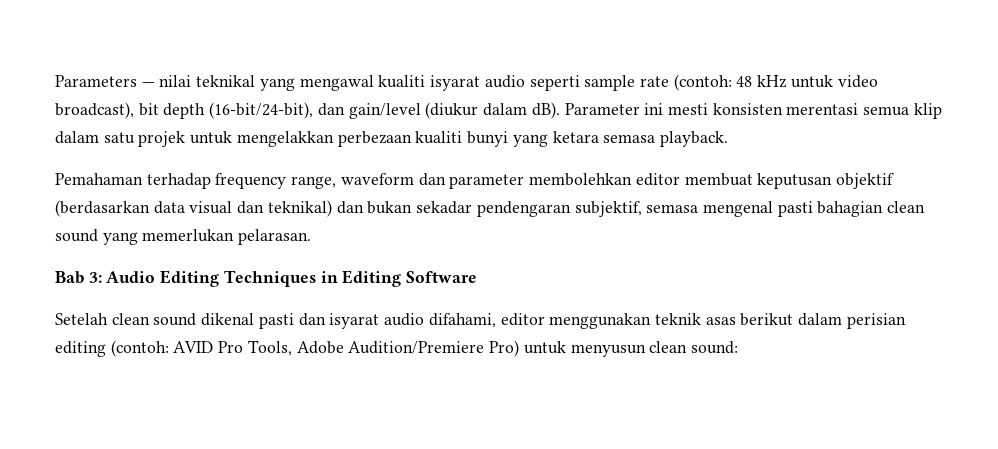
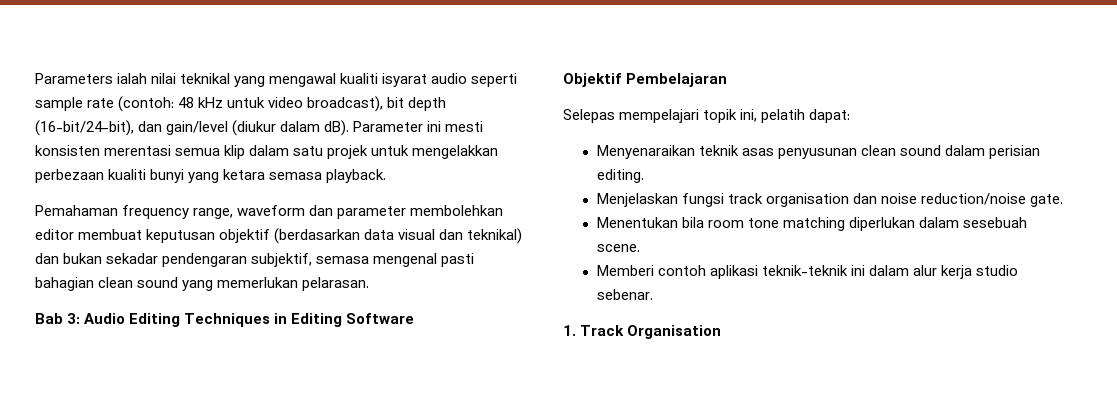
- Parameters — nilai teknikal yang mengawal kualiti isyarat audio seperti sample rate (contoh: 48 kHz untuk video broadcast), bit depth (16-bit/24-bit), dan gain/level (diukur dalam dB).
+ Parameters ialah nilai teknikal yang mengawal kualiti isyarat audio seperti sample rate (contoh: 48 kHz untuk video broadcast), bit depth (16-bit/24-bit), dan gain/level (diukur dalam dB).
- Pemahaman terhadap frequency range, waveform dan parameter membolehkan editor membuat keputusan objektif (berdasarkan data visual dan teknikal) dan bukan sekadar pendengaran subjektif, semasa mengenal pasti bahagian clean sound yang memerlukan pelarasan.
+ Pemahaman frequency range, waveform dan parameter membolehkan editor membuat keputusan objektif (berdasarkan data visual dan teknikal) dan bukan sekadar pendengaran subjektif, semasa mengenal pasti bahagian clean sound yang memerlukan pelarasan.
- Setelah clean sound dikenal pasti dan isyarat audio difahami, editor menggunakan teknik asas berikut dalam perisian editing (contoh: AVID Pro Tools, Adobe Audition/Premiere Pro) untuk menyusun clean sound:
+ Objektif Pembelajaran
+ Selepas mempelajari topik ini, pelatih dapat:
+ Menyenaraikan teknik asas penyusunan clean sound dalam perisian editing.
+ Menjelaskan fungsi track organisation dan noise reduction/noise gate.
+ Menentukan bila room tone matching diperlukan dalam sesebuah scene.
+ Memberi contoh aplikasi teknik-teknik ini dalam alur kerja studio sebenar.
+ 1. Track Organisation

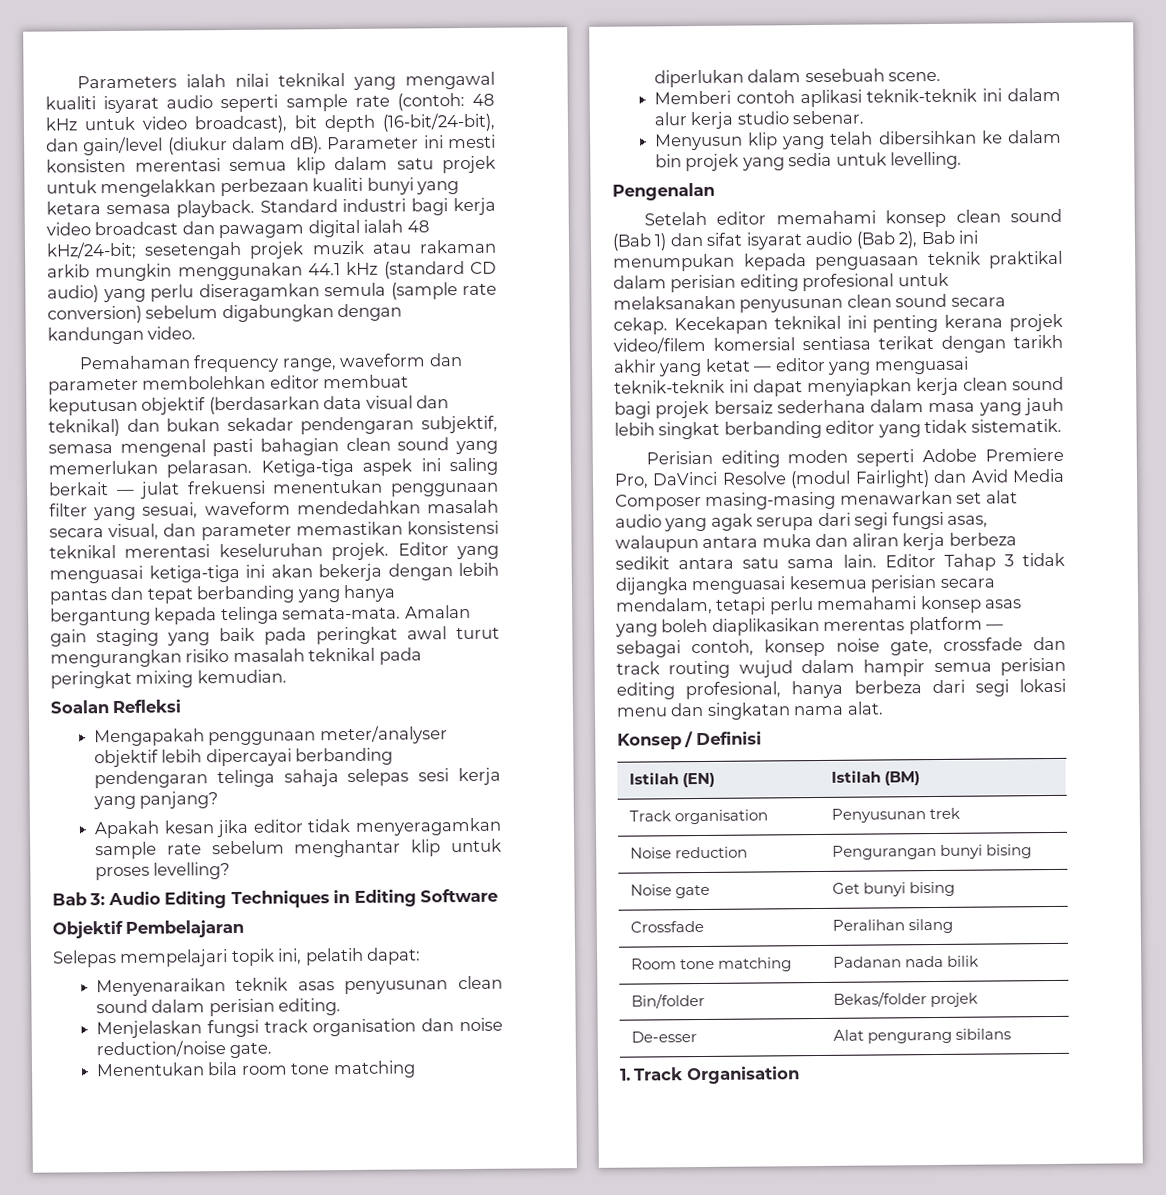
+ Standard industri bagi kerja video broadcast dan pawagam digital ialah 48 kHz/24-bit; sesetengah projek muzik atau rakaman arkib mungkin menggunakan 44.1 kHz (standard CD audio) yang perlu diseragamkan semula (sample rate conversion) sebelum digabungkan dengan kandungan video.
+ Ketiga-tiga aspek ini saling berkait — julat frekuensi menentukan penggunaan filter yang sesuai, waveform mendedahkan masalah secara visual, dan parameter memastikan konsistensi teknikal merentasi keseluruhan projek. Editor yang menguasai ketiga-tiga ini akan bekerja dengan lebih pantas dan tepat berbanding yang hanya bergantung kepada telinga semata-mata. Amalan gain staging yang baik pada peringkat awal turut mengurangkan risiko masalah teknikal pada peringkat mixing kemudian.
+ Soalan Refleksi
+ Mengapakah penggunaan meter/analyser objektif lebih dipercayai berbanding pendengaran telinga sahaja selepas sesi kerja yang panjang?
+ Apakah kesan jika editor tidak menyeragamkan sample rate sebelum menghantar klip untuk proses levelling?
+ Menyusun klip yang telah dibersihkan ke dalam bin projek yang sedia untuk levelling.
+ Pengenalan
+ Setelah editor memahami konsep clean sound (Bab 1) dan sifat isyarat audio (Bab 2), Bab ini menumpukan kepada penguasaan teknik praktikal dalam perisian editing profesional untuk melaksanakan penyusunan clean sound secara cekap. Kecekapan teknikal ini penting kerana projek video/filem komersial sentiasa terikat dengan tarikh akhir yang ketat — editor yang menguasai teknik-teknik ini dapat menyiapkan kerja clean sound bagi projek bersaiz sederhana dalam masa yang jauh lebih singkat berbanding editor yang tidak sistematik.
+ Perisian editing moden seperti Adobe Premiere Pro, DaVinci Resolve (modul Fairlight) dan Avid Media Composer masing-masing menawarkan set alat audio yang agak serupa dari segi fungsi asas, walaupun antara muka dan aliran kerja berbeza sedikit antara satu sama lain. Editor Tahap 3 tidak dijangka menguasai kesemua perisian secara mendalam, tetapi perlu memahami konsep asas yang boleh diaplikasikan merentas platform — sebagai contoh, konsep noise gate, crossfade dan track routing wujud dalam hampir semua perisian editing profesional, hanya berbeza dari segi lokasi menu dan singkatan nama alat.
+ Konsep / Definisi
+ Istilah (EN) | Istilah (BM)
+ Track organisation | Penyusunan trek
+ Noise reduction | Pengurangan bunyi bising
+ Noise gate | Get bunyi bising
+ Crossfade | Peralihan silang
+ Room tone matching | Padanan nada bilik
+ Bin/folder | Bekas/folder projek
+ De-esser | Alat pengurang sibilans

